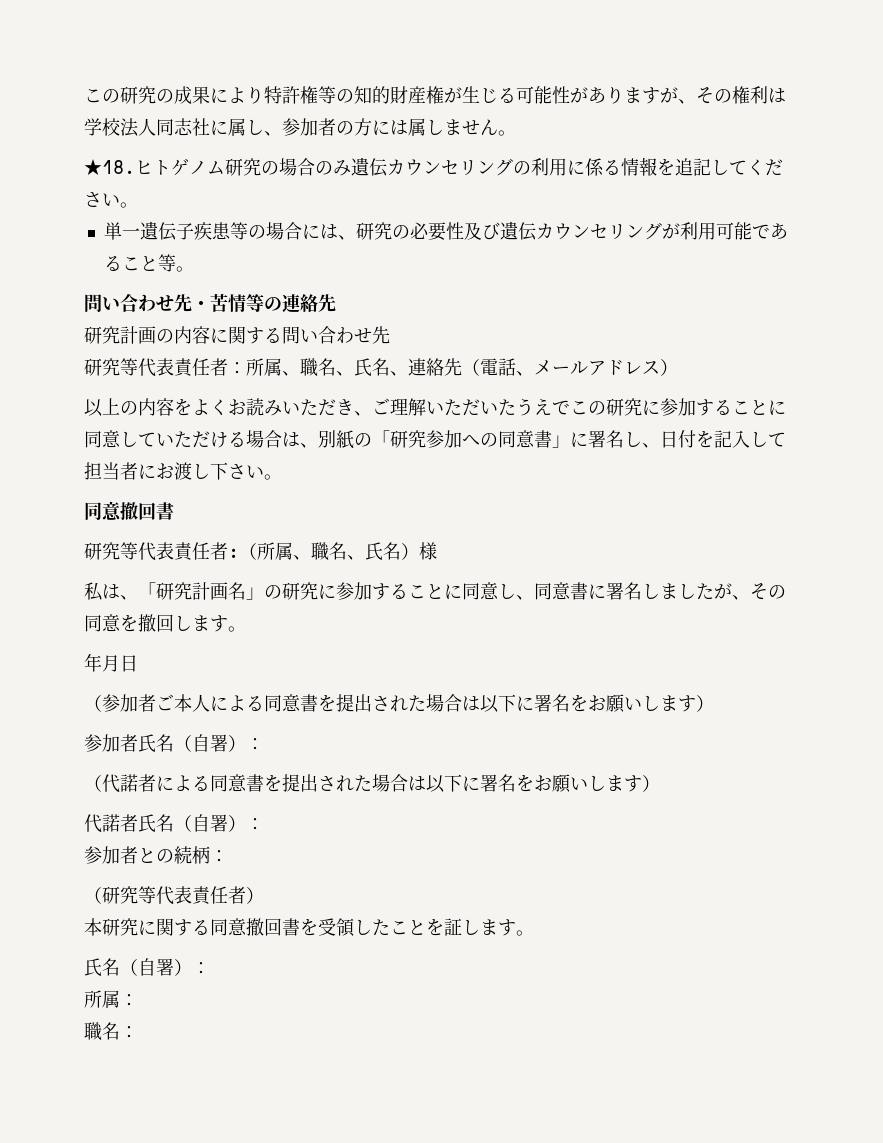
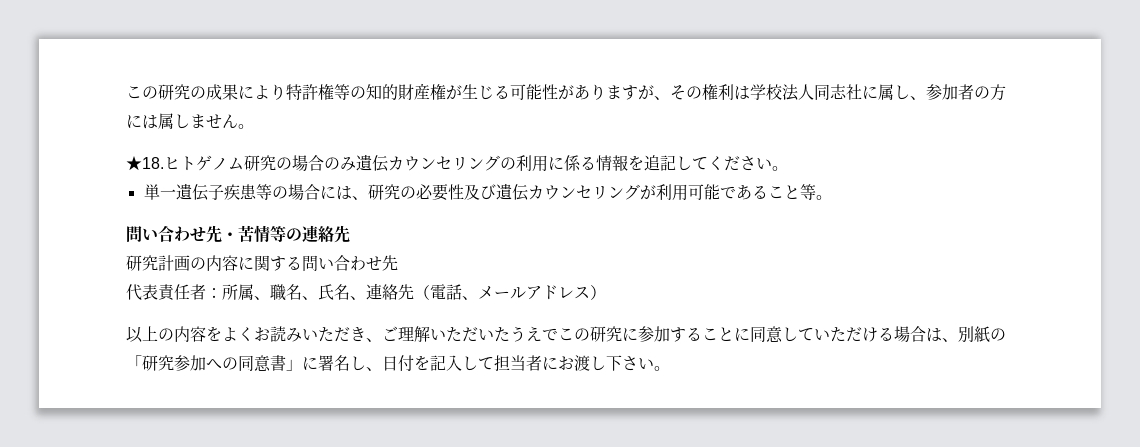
- 研究等代表責任者：所属、職名、氏名、連絡先（電話、メールアドレス）
+ 代表責任者：所属、職名、氏名、連絡先（電話、メールアドレス）
  以上の内容をよくお読みいただき、ご理解いただいたうえでこの研究に参加することに同意していただける場合は、別紙の「研究参加への同意書」に署名し、日付を記入して担当者にお渡し下さい。
- 同意撤回書
- 研究等代表責任者:（所属、職名、氏名）様
- 私は、「研究計画名」の研究に参加することに同意し、同意書に署名しましたが、その同意を撤回します。
- 年月日
- （参加者ご本人による同意書を提出された場合は以下に署名をお願いします）
- 参加者氏名（自署）：
- （代諾者による同意書を提出された場合は以下に署名をお願いします）
- 代諾者氏名（自署）：
- 参加者との続柄：
- （研究等代表責任者）
- 本研究に関する同意撤回書を受領したことを証します。
- 氏名（自署）：
- 所属：
- 職名：

